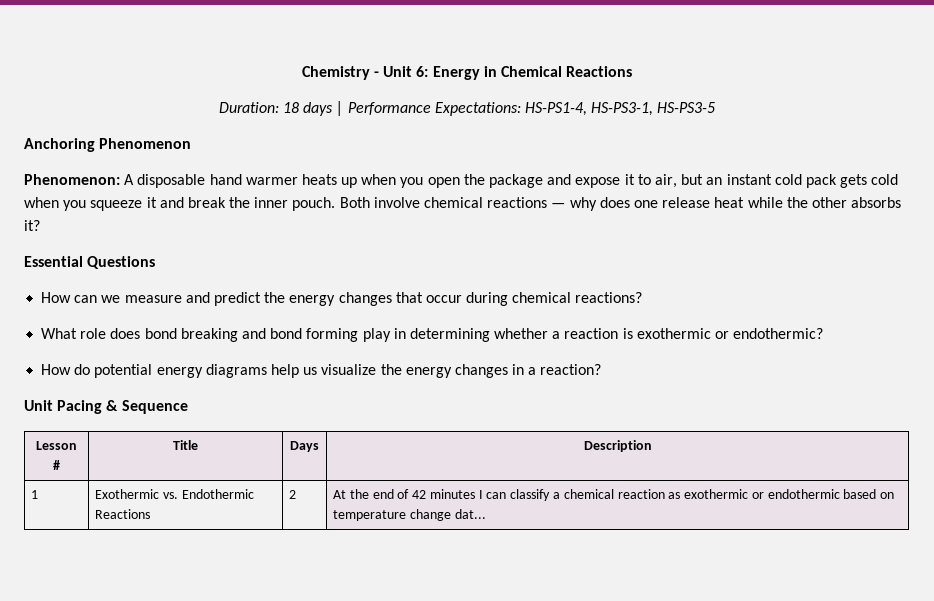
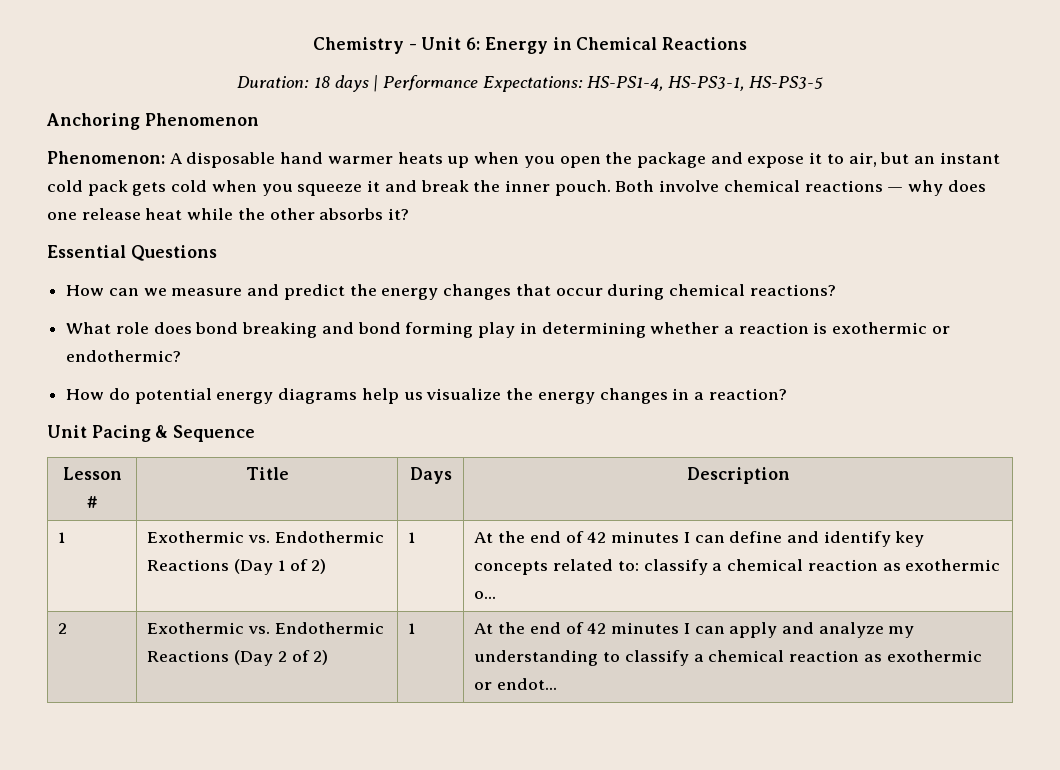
- 1 | Exothermic vs. Endothermic Reactions | 2 | At the end of 42 minutes I can classify a chemical reaction as exothermic or endothermic based on temperature change dat...
+ 1 | Exothermic vs. Endothermic Reactions (Day 1 of 2) | 1 | At the end of 42 minutes I can define and identify key concepts related to: classify a chemical reaction as exothermic o...
+ 2 | Exothermic vs. Endothermic Reactions (Day 2 of 2) | 1 | At the end of 42 minutes I can apply and analyze my understanding to classify a chemical reaction as exothermic or endot...

